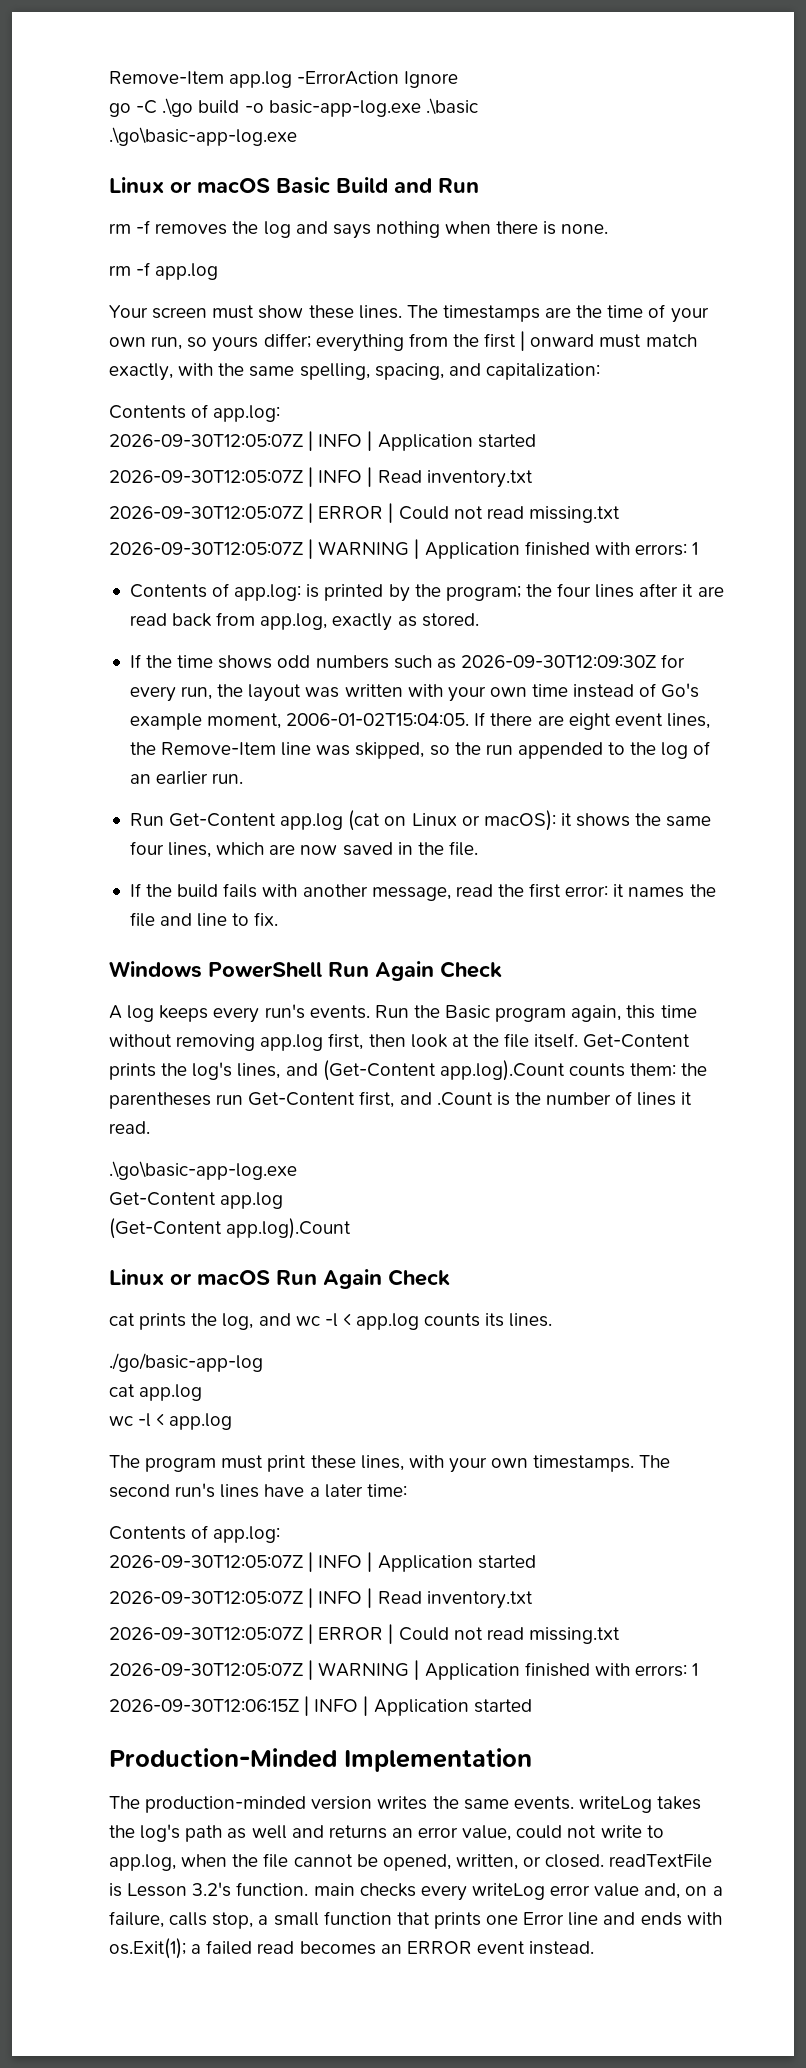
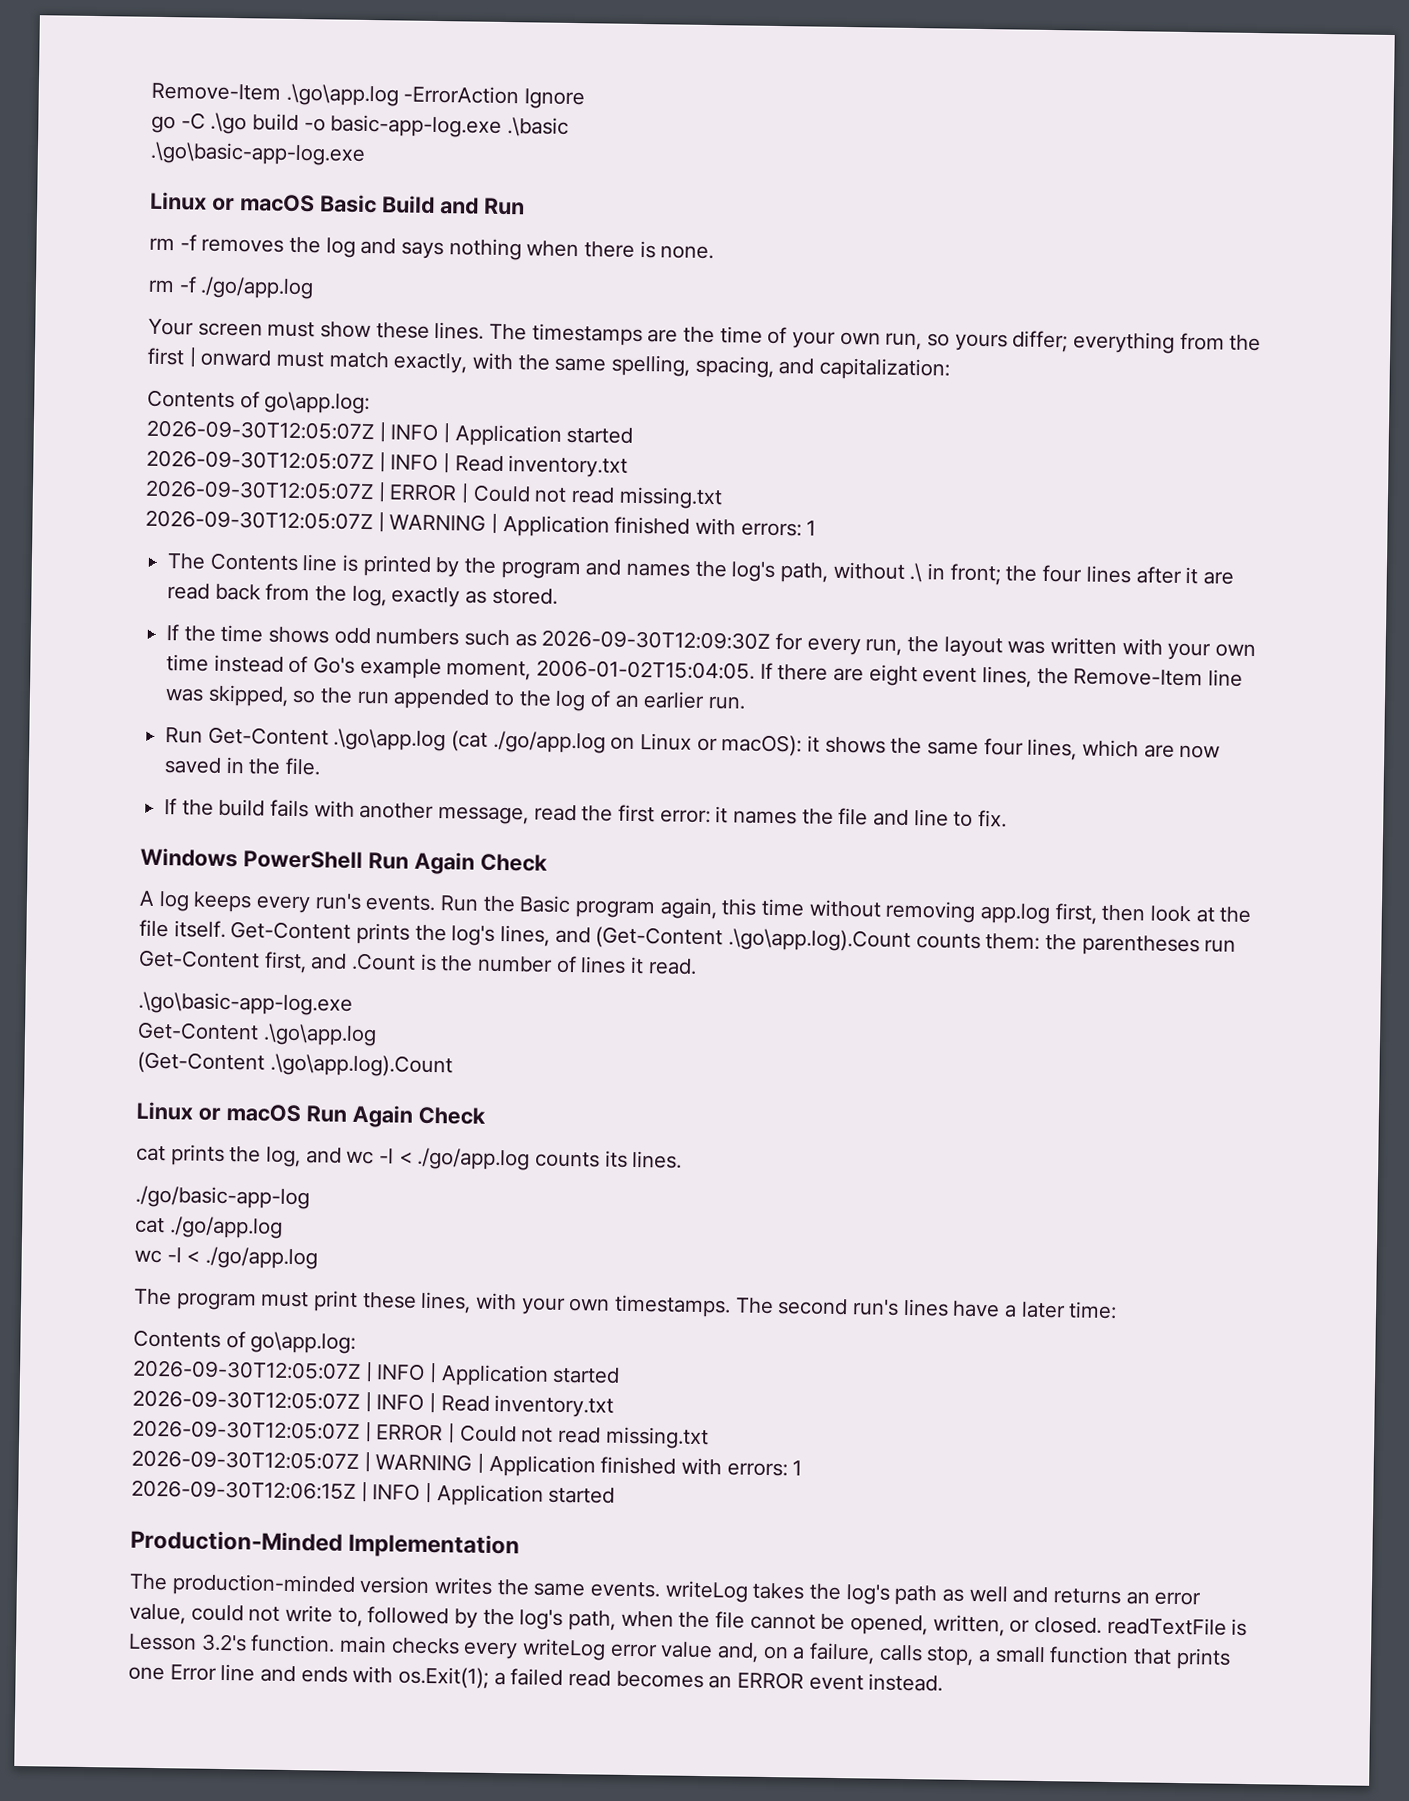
- Remove-Item app.log -ErrorAction Ignore
+ Remove-Item .\go\app.log -ErrorAction Ignore
- rm -f app.log
+ rm -f ./go/app.log
  The timestamps are the time of your own run, so yours differ; everything from the first | onward must match exactly, with the same spelling, spacing, and capitalization:
- Contents of app.log:
+ Contents of go\app.log:
- Contents of app.log: is printed by the program; the four lines after it are read back from app.log, exactly as stored.
+ The Contents line is printed by the program and names the log's path, without .\ in front; the four lines after it are read back from the log, exactly as stored.
- Run Get-Content app.log (cat on Linux or macOS): it shows the same four lines, which are now saved in the file.
+ Run Get-Content .\go\app.log (cat ./go/app.log on Linux or macOS): it shows the same four lines, which are now saved in the file.
- Get-Content prints the log's lines, and (Get-Content app.log).Count counts them: the parentheses run Get-Content first, and .Count is the number of lines it read.
+ Get-Content prints the log's lines, and (Get-Content .\go\app.log).Count counts them: the parentheses run Get-Content first, and .Count is the number of lines it read.
  .\go\basic-app-log.exe
- Get-Content app.log
- (Get-Content app.log).Count
+ Get-Content .\go\app.log
+ (Get-Content .\go\app.log).Count
- cat prints the log, and wc -l < app.log counts its lines.
+ cat prints the log, and wc -l < ./go/app.log counts its lines.
- cat app.log
- wc -l < app.log
+ cat ./go/app.log
+ wc -l < ./go/app.log
  The second run's lines have a later time:
- Contents of app.log:
+ Contents of go\app.log:
- The production-minded version writes the same events. writeLog takes the log's path as well and returns an error value, could not write to app.log, when the file cannot be opened, written, or closed. readTextFile is Lesson 3.2's function. main checks every writeLog error value and, on a failure, calls stop, a small function that prints one Error line and ends with os.Exit(1);
+ The production-minded version writes the same events. writeLog takes the log's path as well and returns an error value, could not write to, followed by the log's path, when the file cannot be opened, written, or closed. readTextFile is Lesson 3.2's function. main checks every writeLog error value and, on a failure, calls stop, a small function that prints one Error line and ends with os.Exit(1);

